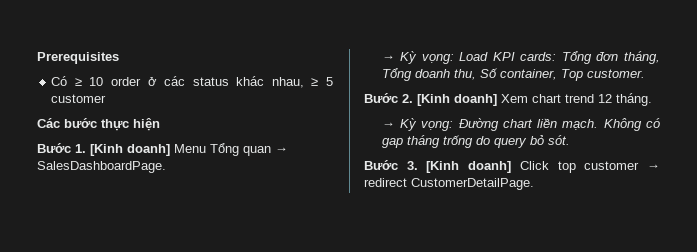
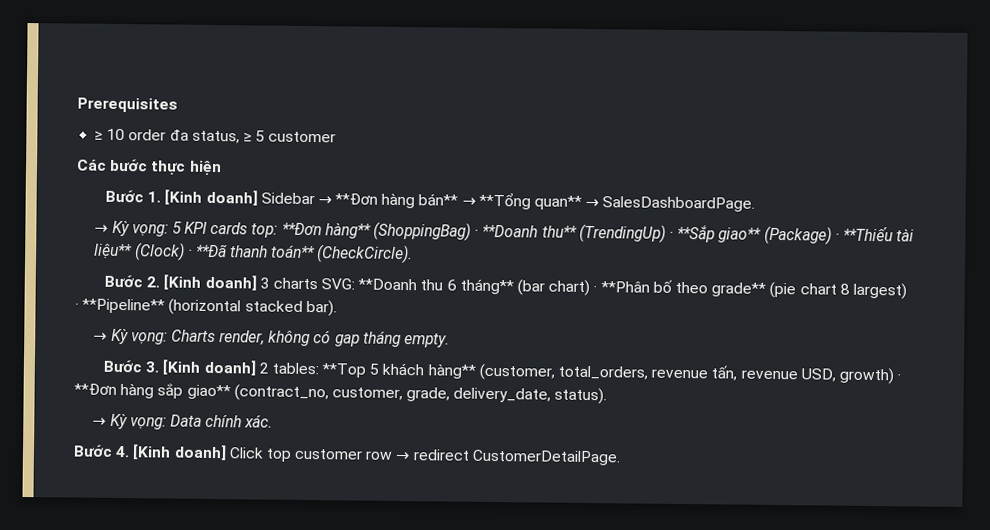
- Có ≥ 10 order ở các status khác nhau, ≥ 5 customer
+ ≥ 10 order đa status, ≥ 5 customer
- Bước 1. [Kinh doanh] Menu Tổng quan → SalesDashboardPage.
+ Bước 1. [Kinh doanh] Sidebar → **Đơn hàng bán** → **Tổng quan** → SalesDashboardPage.
- → Kỳ vọng: Load KPI cards: Tổng đơn tháng, Tổng doanh thu, Số container, Top customer.
- Bước 2. [Kinh doanh] Xem chart trend 12 tháng.
- → Kỳ vọng: Đường chart liền mạch. Không có gap tháng trống do query bỏ sót.
- Bước 3. [Kinh doanh] Click top customer → redirect CustomerDetailPage.
+ → Kỳ vọng: 5 KPI cards top: **Đơn hàng** (ShoppingBag) · **Doanh thu** (TrendingUp) · **Sắp giao** (Package) · **Thiếu tài liệu** (Clock) · **Đã thanh toán** (CheckCircle).
+ Bước 2. [Kinh doanh] 3 charts SVG: **Doanh thu 6 tháng** (bar chart) · **Phân bố theo grade** (pie chart 8 largest) · **Pipeline** (horizontal stacked bar).
+ → Kỳ vọng: Charts render, không có gap tháng empty.
+ Bước 3. [Kinh doanh] 2 tables: **Top 5 khách hàng** (customer, total_orders, revenue tấn, revenue USD, growth) · **Đơn hàng sắp giao** (contract_no, customer, grade, delivery_date, status).
+ → Kỳ vọng: Data chính xác.
+ Bước 4. [Kinh doanh] Click top customer row → redirect CustomerDetailPage.

